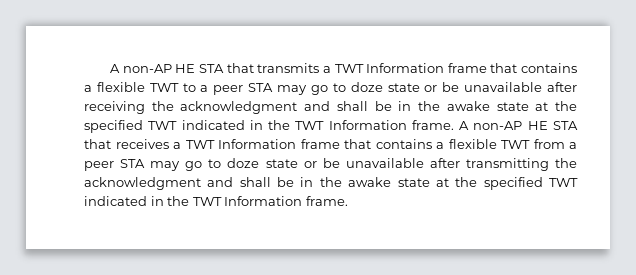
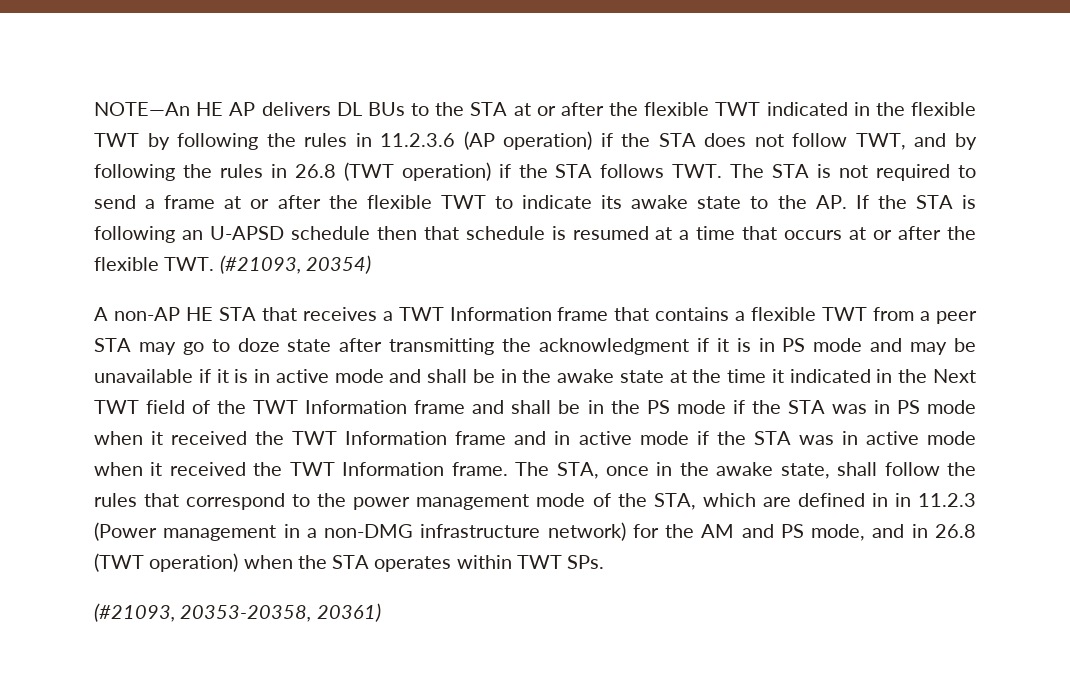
- A non-AP HE STA that transmits a TWT Information frame that contains a flexible TWT to a peer STA may go to doze state or be unavailable after receiving the acknowledgment and shall be in the awake state at the specified TWT indicated in the TWT Information frame. A non-AP HE STA that receives a TWT Information frame that contains a flexible TWT from a peer STA may go to doze state or be unavailable after transmitting the acknowledgment and shall be in the awake state at the specified TWT indicated in the TWT Information frame.
+ NOTE—An HE AP delivers DL BUs to the STA at or after the flexible TWT indicated in the flexible TWT by following the rules in 11.2.3.6 (AP operation) if the STA does not follow TWT, and by following the rules in 26.8 (TWT operation) if the STA follows TWT. The STA is not required to send a frame at or after the flexible TWT to indicate its awake state to the AP. If the STA is following an U-APSD schedule then that schedule is resumed at a time that occurs at or after the flexible TWT. (#21093, 20354)
+ A non-AP HE STA that receives a TWT Information frame that contains a flexible TWT from a peer STA may go to doze state after transmitting the acknowledgment if it is in PS mode and may be unavailable if it is in active mode and shall be in the awake state at the time it indicated in the Next TWT field of the TWT Information frame and shall be in the PS mode if the STA was in PS mode when it received the TWT Information frame and in active mode if the STA was in active mode when it received the TWT Information frame. The STA, once in the awake state, shall follow the rules that correspond to the power management mode of the STA, which are defined in in 11.2.3 (Power management in a non-DMG infrastructure network) for the AM and PS mode, and in 26.8 (TWT operation) when the STA operates within TWT SPs.
+ (#21093, 20353-20358, 20361)

